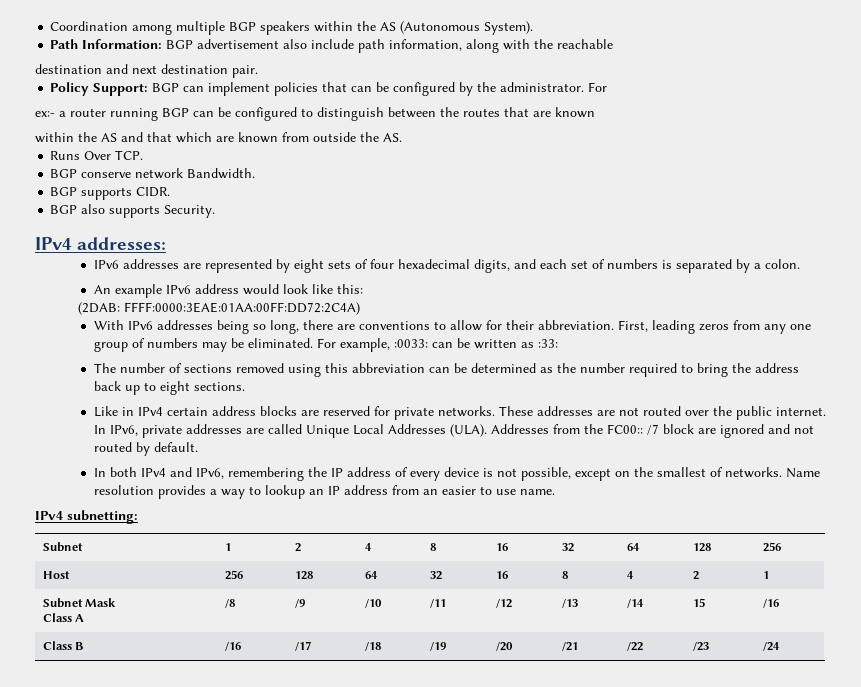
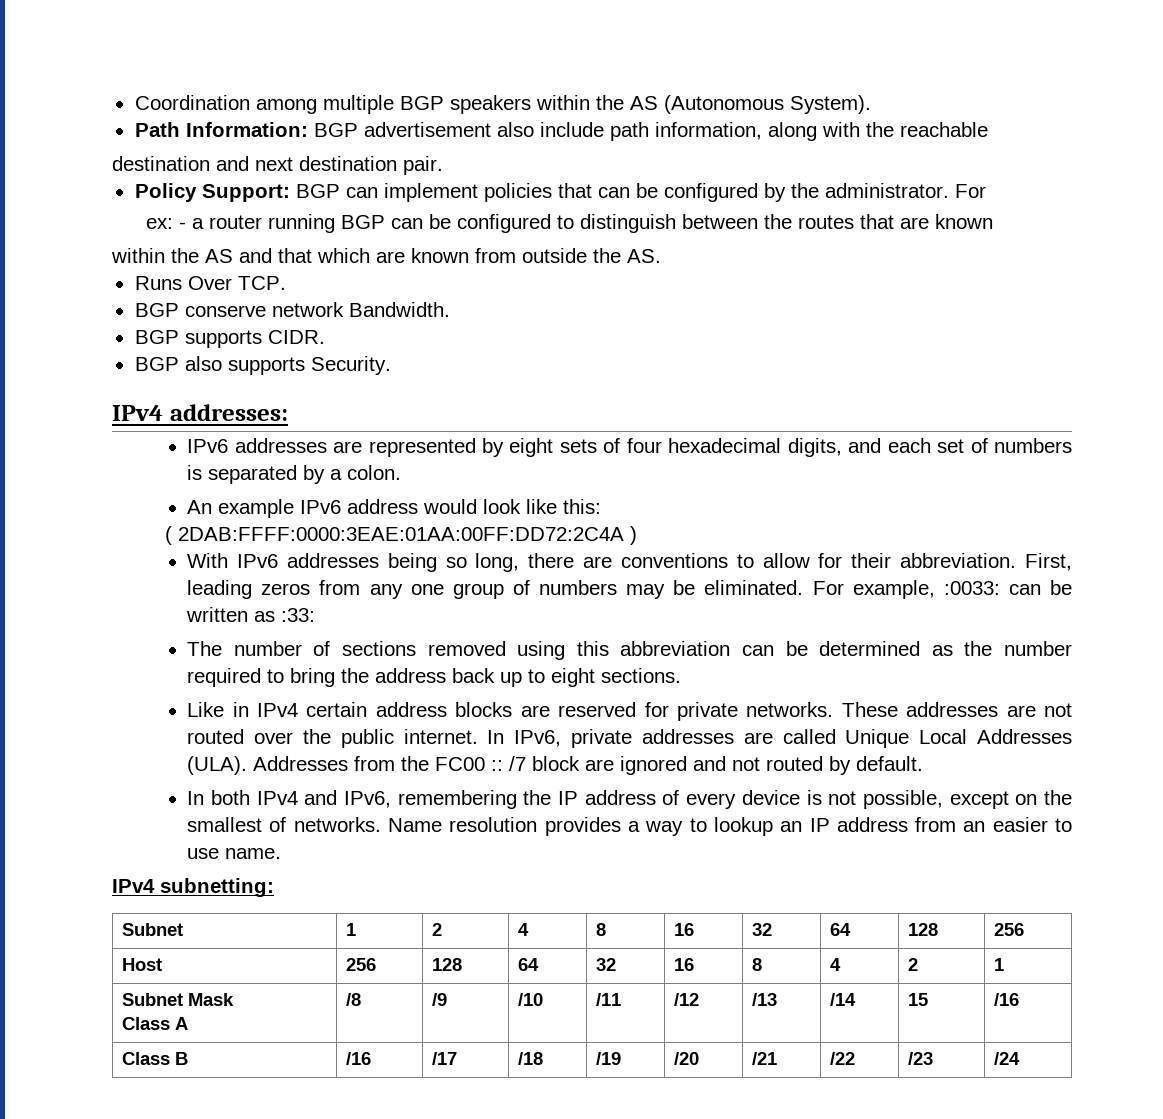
- ex:- a router running BGP can be configured to distinguish between the routes that are known
+ ex: - a router running BGP can be configured to distinguish between the routes that are known
- (2DAB: FFFF:0000:3EAE:01AA:00FF:DD72:2C4A)
+ ( 2DAB:FFFF:0000:3EAE:01AA:00FF:DD72:2C4A )
- Addresses from the FC00:: /7 block are ignored and not routed by default.
+ Addresses from the FC00 :: /7 block are ignored and not routed by default.

